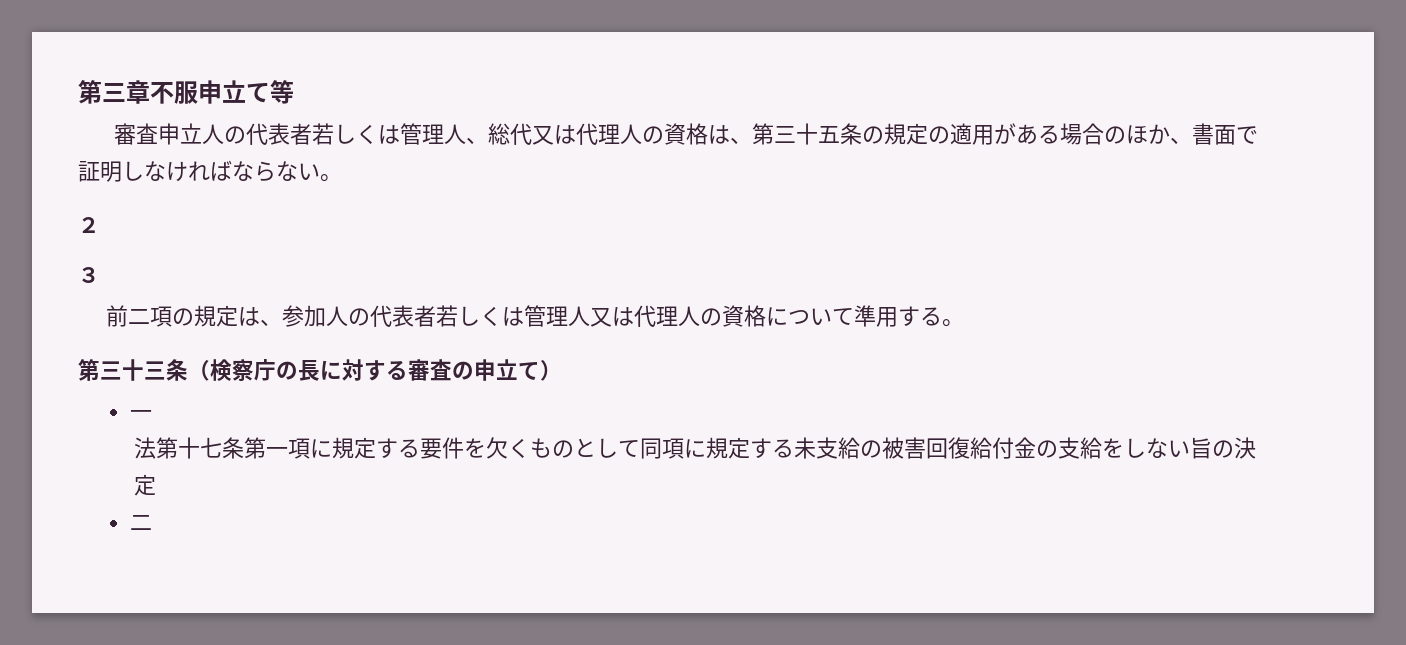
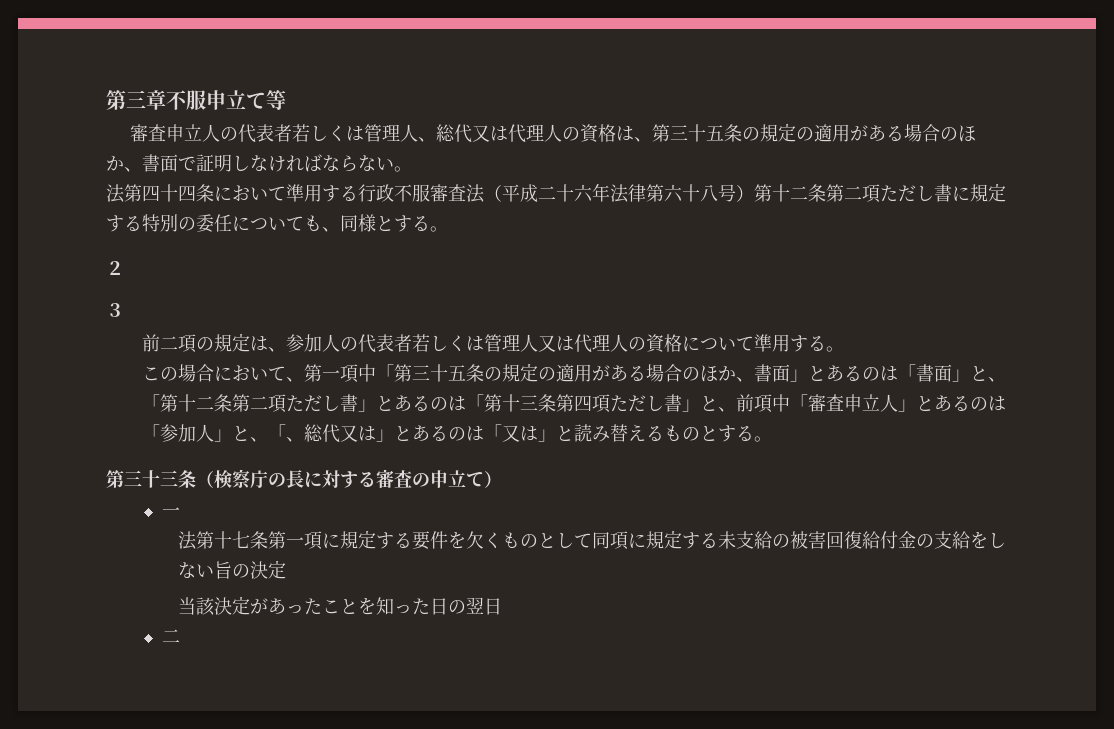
+ 法第四十四条において準用する行政不服審査法（平成二十六年法律第六十八号）第十二条第二項ただし書に規定する特別の委任についても、同様とする。
+ この場合において、第一項中「第三十五条の規定の適用がある場合のほか、書面」とあるのは「書面」と、「第十二条第二項ただし書」とあるのは「第十三条第四項ただし書」と、前項中「審査申立人」とあるのは「参加人」と、「、総代又は」とあるのは「又は」と読み替えるものとする。
+ 当該決定があったことを知った日の翌日

